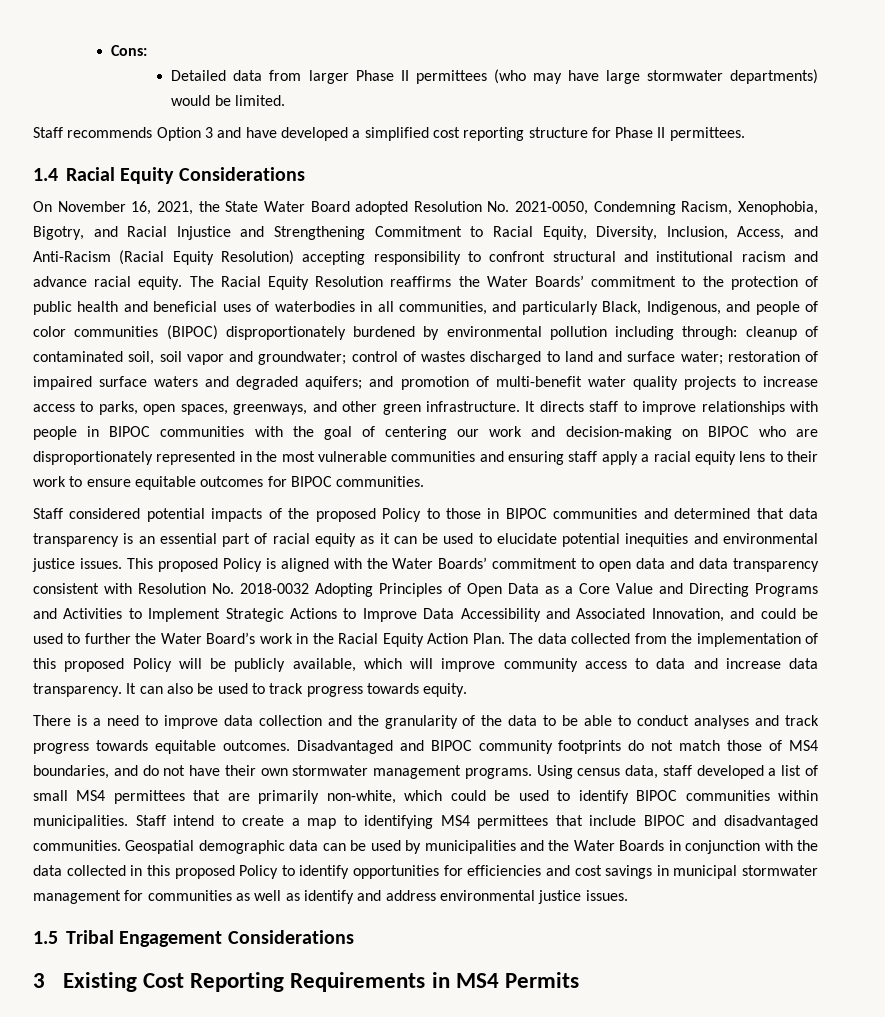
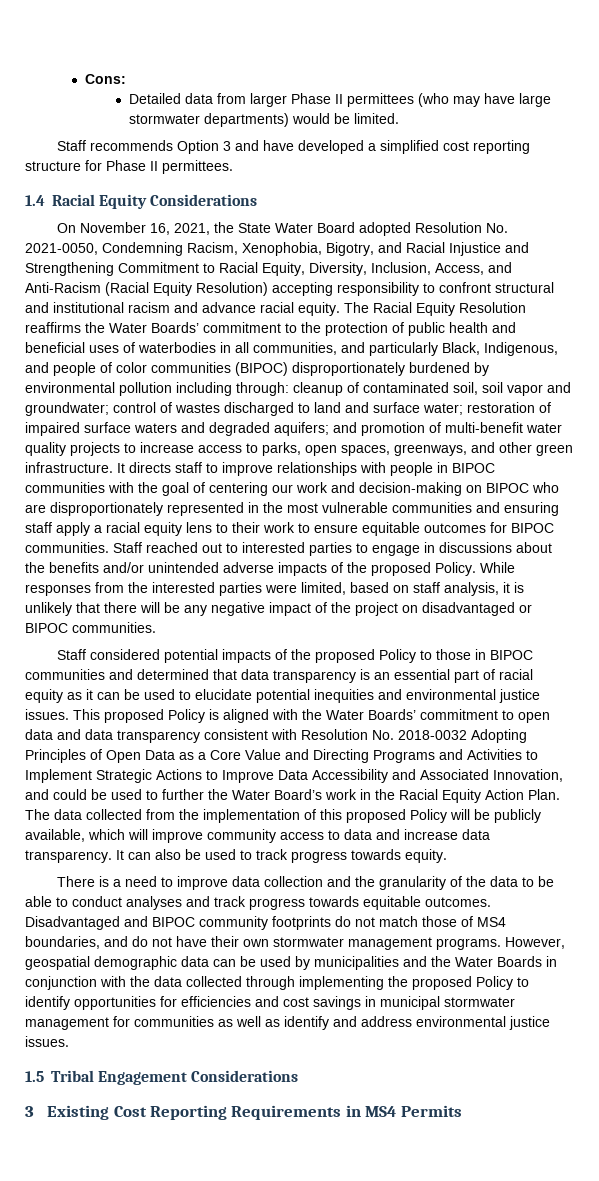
+ Staff reached out to interested parties to engage in discussions about the benefits and/or unintended adverse impacts of the proposed Policy. While responses from the interested parties were limited, based on staff analysis, it is unlikely that there will be any negative impact of the project on disadvantaged or BIPOC communities.
- Using census data, staff developed a list of small MS4 permittees that are primarily non-white, which could be used to identify BIPOC communities within municipalities. Staff intend to create a map to identifying MS4 permittees that include BIPOC and disadvantaged communities. Geospatial demographic data can be used by municipalities and the Water Boards in conjunction with the data collected in this proposed Policy to identify opportunities for efficiencies and cost savings in municipal stormwater management for communities as well as identify and address environmental justice issues.
+ However, geospatial demographic data can be used by municipalities and the Water Boards in conjunction with the data collected through implementing the proposed Policy to identify opportunities for efficiencies and cost savings in municipal stormwater management for communities as well as identify and address environmental justice issues.

